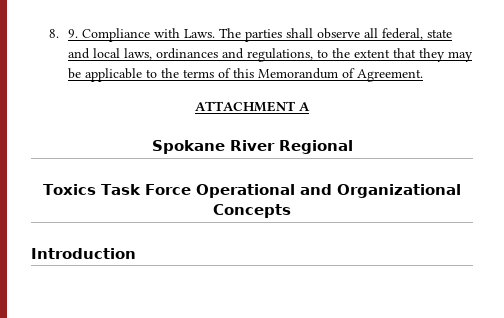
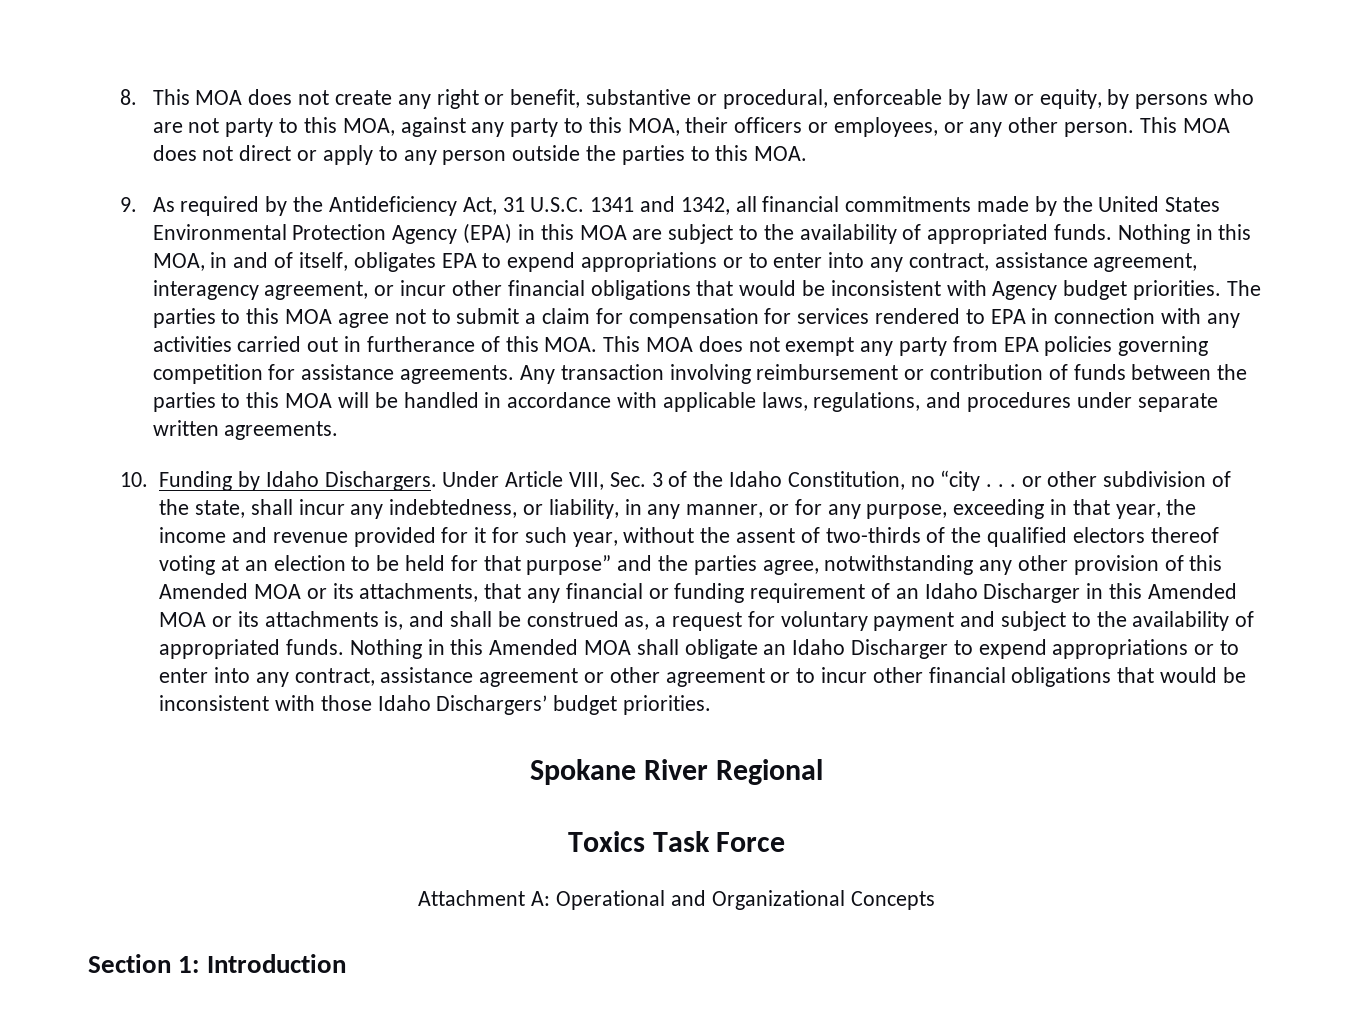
- 8. 9. Compliance with Laws. The parties shall observe all federal, state and local laws, ordinances and regulations, to the extent that they may be applicable to the terms of this Memorandum of Agreement.
- ATTACHMENT A
+ 8. This MOA does not create any right or benefit, substantive or procedural, enforceable by law or equity, by persons who are not party to this MOA, against any party to this MOA, their officers or employees, or any other person. This MOA does not direct or apply to any person outside the parties to this MOA.
+ 9. As required by the Antideficiency Act, 31 U.S.C. 1341 and 1342, all financial commitments made by the United States Environmental Protection Agency (EPA) in this MOA are subject to the availability of appropriated funds. Nothing in this MOA, in and of itself, obligates EPA to expend appropriations or to enter into any contract, assistance agreement, interagency agreement, or incur other financial obligations that would be inconsistent with Agency budget priorities. The parties to this MOA agree not to submit a claim for compensation for services rendered to EPA in connection with any activities carried out in furtherance of this MOA. This MOA does not exempt any party from EPA policies governing competition for assistance agreements. Any transaction involving reimbursement or contribution of funds between the parties to this MOA will be handled in accordance with applicable laws, regulations, and procedures under separate written agreements.
+ 10. Funding by Idaho Dischargers. Under Article VIII, Sec. 3 of the Idaho Constitution, no “city . . . or other subdivision of the state, shall incur any indebtedness, or liability, in any manner, or for any purpose, exceeding in that year, the income and revenue provided for it for such year, without the assent of two-thirds of the qualified electors thereof voting at an election to be held for that purpose” and the parties agree, notwithstanding any other provision of this Amended MOA or its attachments, that any financial or funding requirement of an Idaho Discharger in this Amended MOA or its attachments is, and shall be construed as, a request for voluntary payment and subject to the availability of appropriated funds. Nothing in this Amended MOA shall obligate an Idaho Discharger to expend appropriations or to enter into any contract, assistance agreement or other agreement or to incur other financial obligations that would be inconsistent with those Idaho Dischargers’ budget priorities.
- Toxics Task Force Operational and Organizational Concepts
+ Toxics Task Force
+ Attachment A: Operational and Organizational Concepts
- Introduction
+ Section 1: Introduction

